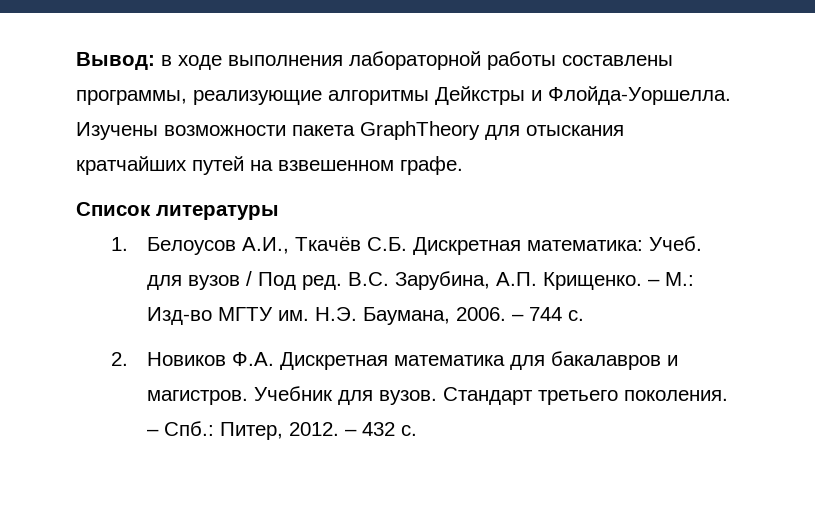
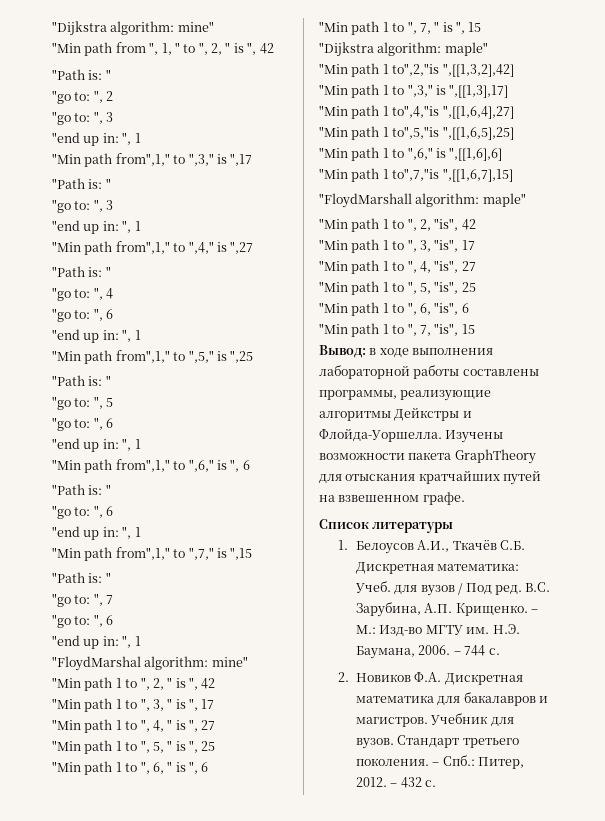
+ "Dijkstra algorithm: mine"
+ "Min path from ", 1, " to ", 2, " is ", 42
+ "Path is: "
+ "go to: ", 2
+ "go to: ", 3
+ "end up in: ", 1
+ "Min path from",1," to ",3," is ",17
+ "Path is: "
+ "go to: ", 3
+ "end up in: ", 1
+ "Min path from",1," to ",4," is ",27
+ "Path is: "
+ "go to: ", 4
+ "go to: ", 6
+ "end up in: ", 1
+ "Min path from",1," to ",5," is ",25
+ "Path is: "
+ "go to: ", 5
+ "go to: ", 6
+ "end up in: ", 1
+ "Min path from",1," to ",6," is ", 6
+ "Path is: "
+ "go to: ", 6
+ "end up in: ", 1
+ "Min path from",1," to ",7," is ",15
+ "Path is: "
+ "go to: ", 7
+ "go to: ", 6
+ "end up in: ", 1
+ "FloydMarshal algorithm: mine"
+ "Min path 1 to ", 2, " is ", 42
+ "Min path 1 to ", 3, " is ", 17
+ "Min path 1 to ", 4, " is ", 27
+ "Min path 1 to ", 5, " is ", 25
+ "Min path 1 to ", 6, " is ", 6
+ "Min path 1 to ", 7, " is ", 15
+ "Dijkstra algorithm: maple"
+ "Min path 1 to",2,"is ",[[1,3,2],42]
+ "Min path 1 to ",3," is ",[[1,3],17]
+ "Min path 1 to",4,"is ",[[1,6,4],27]
+ "Min path 1 to",5,"is ",[[1,6,5],25]
+ "Min path 1 to ",6," is ",[[1,6],6]
+ "Min path 1 to",7,"is ",[[1,6,7],15]
+ "FloydMarshall algorithm: maple"
+ "Min path 1 to ", 2, "is", 42
+ "Min path 1 to ", 3, "is", 17
+ "Min path 1 to ", 4, "is", 27
+ "Min path 1 to ", 5, "is", 25
+ "Min path 1 to ", 6, "is", 6
+ "Min path 1 to ", 7, "is", 15

